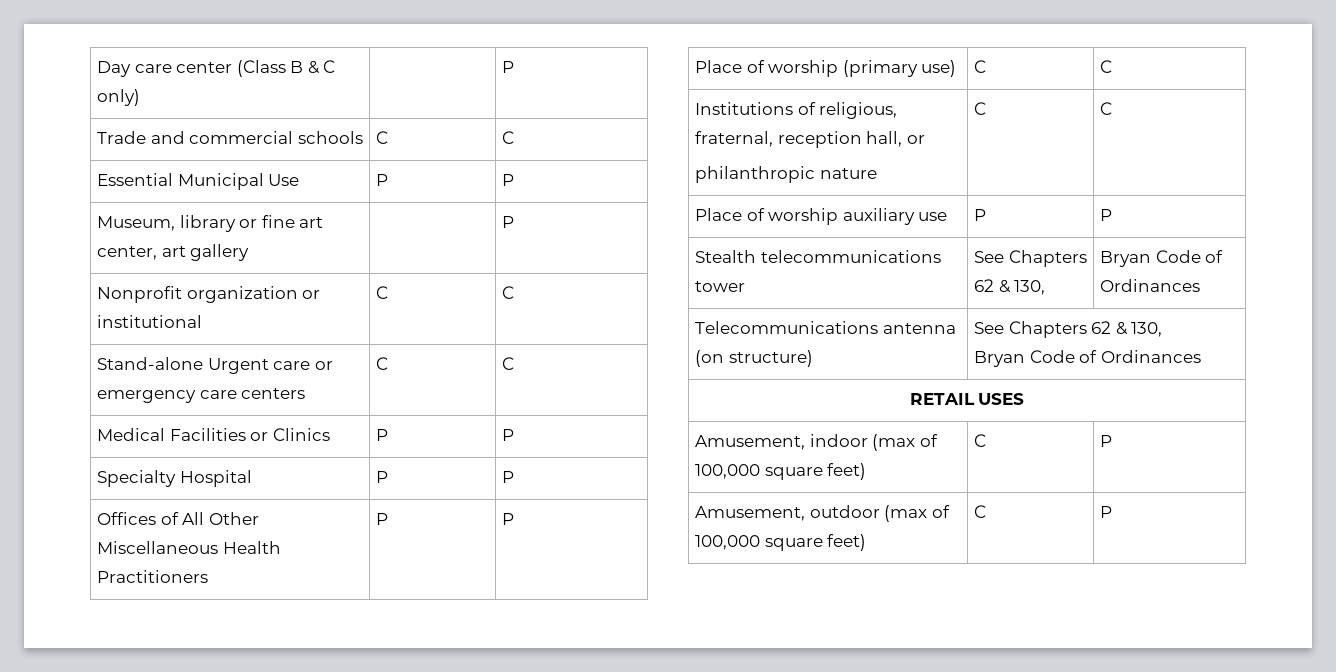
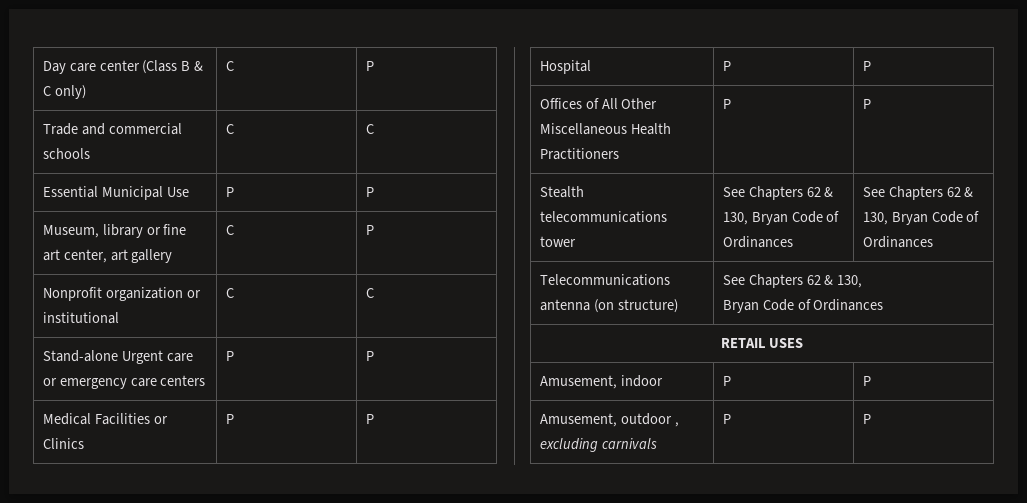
- Day care center (Class B & C only) | | P
+ Day care center (Class B & C only) | C | P
- Museum, library or fine art center, art gallery | | P
+ Museum, library or fine art center, art gallery | C | P
- Stand-alone Urgent care or emergency care centers | C | C
+ Stand-alone Urgent care or emergency care centers | P | P
- Specialty Hospital | P | P
+ Hospital | P | P
- Place of worship (primary use) | C | C
- Institutions of religious, fraternal, reception hall, or
- philanthropic nature | C | C
- Place of worship auxiliary use | P | P
- Stealth telecommunications tower | See Chapters 62 & 130, | Bryan Code of Ordinances
+ Stealth telecommunications tower | See Chapters 62 & 130, Bryan Code of Ordinances | See Chapters 62 & 130, Bryan Code of Ordinances
- Amusement, indoor (max of 100,000 square feet) | C | P
- Amusement, outdoor (max of 100,000 square feet) | C | P
+ Amusement, indoor | P | P
+ Amusement, outdoor , excluding carnivals | P | P

